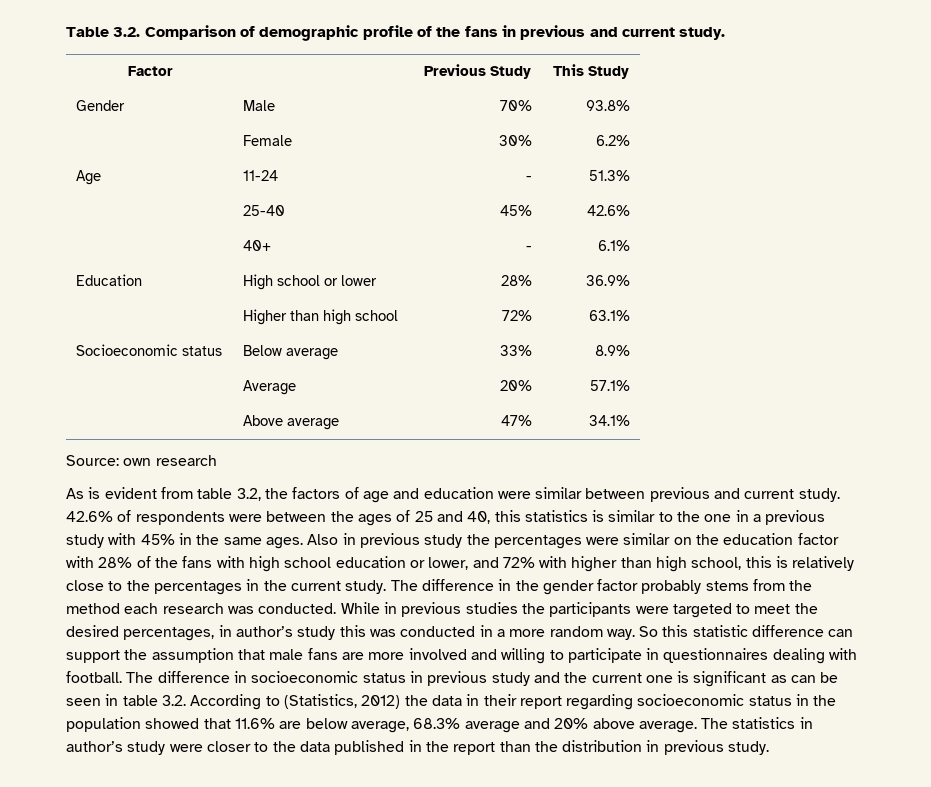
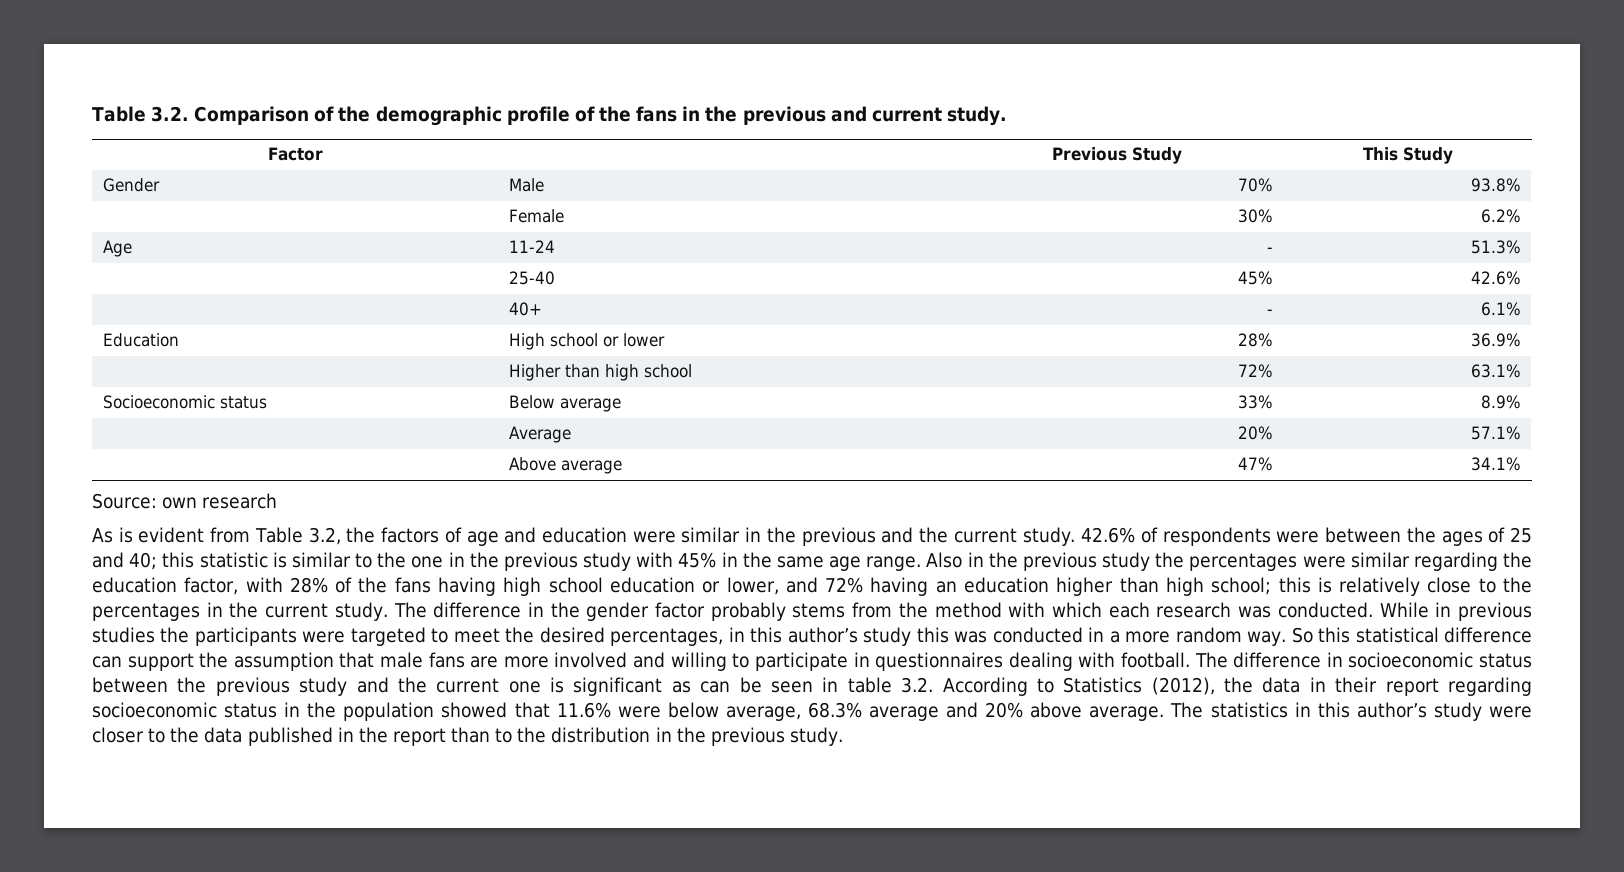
- Table 3.2. Comparison of demographic profile of the fans in previous and current study.
+ Table 3.2. Comparison of the demographic profile of the fans in the previous and current study.
- As is evident from table 3.2, the factors of age and education were similar between previous and current study.
+ As is evident from Table 3.2, the factors of age and education were similar in the previous and the current study.
- 42.6% of respondents were between the ages of 25 and 40, this statistics is similar to the one in a previous study with 45% in the same ages.
+ 42.6% of respondents were between the ages of 25 and 40; this statistic is similar to the one in the previous study with 45% in the same age range.
- Also in previous study the percentages were similar on the education factor with 28% of the fans with high school education or lower, and 72% with higher than high school, this is relatively close to the percentages in the current study.
+ Also in the previous study the percentages were similar regarding the education factor, with 28% of the fans having high school education or lower, and 72% having an education higher than high school; this is relatively close to the percentages in the current study.
- The difference in the gender factor probably stems from the method each research was conducted.
+ The difference in the gender factor probably stems from the method with which each research was conducted.
- While in previous studies the participants were targeted to meet the desired percentages, in author’s study this was conducted in a more random way.
+ While in previous studies the participants were targeted to meet the desired percentages, in this author’s study this was conducted in a more random way.
- So this statistic difference can support the assumption that male fans are more involved and willing to participate in questionnaires dealing with football.
+ So this statistical difference can support the assumption that male fans are more involved and willing to participate in questionnaires dealing with football.
- The difference in socioeconomic status in previous study and the current one is significant as can be seen in table 3.2. According to (Statistics, 2012) the data in their report regarding socioeconomic status in the population showed that 11.6% are below average, 68.3% average and 20% above average.
+ The difference in socioeconomic status between the previous study and the current one is significant as can be seen in table 3.2. According to Statistics (2012), the data in their report regarding socioeconomic status in the population showed that 11.6% were below average, 68.3% average and 20% above average.
- The statistics in author’s study were closer to the data published in the report than the distribution in previous study.
+ The statistics in this author’s study were closer to the data published in the report than to the distribution in the previous study.

